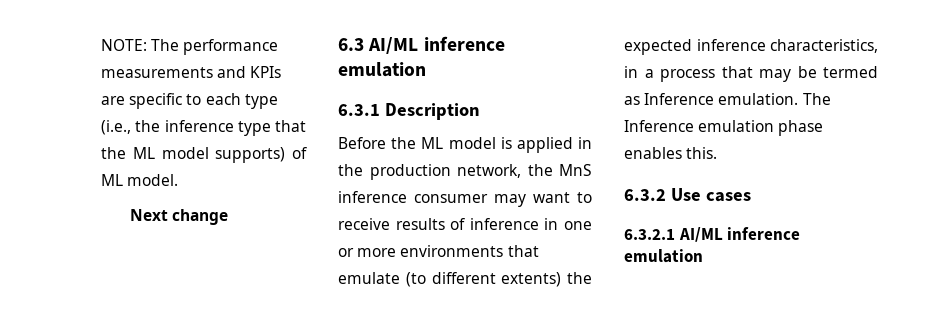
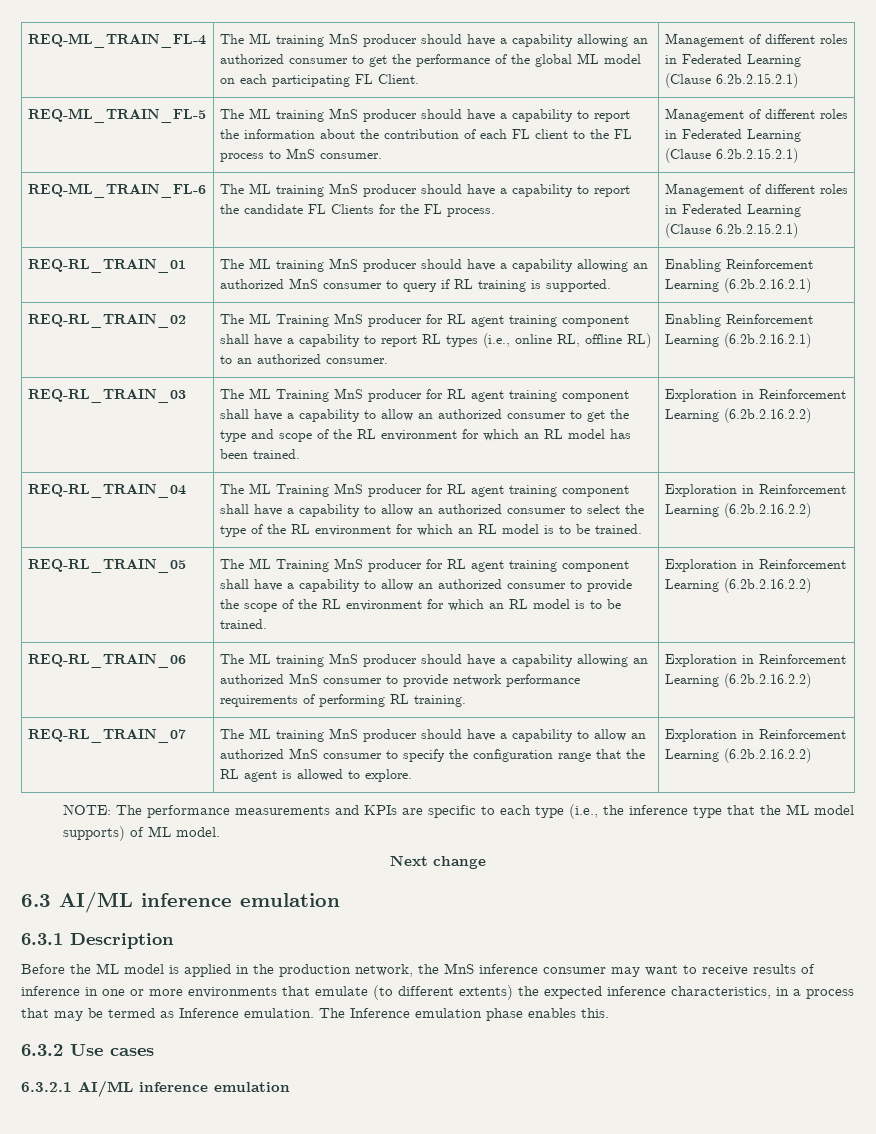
+ REQ-ML_TRAIN_FL-4 | The ML training MnS producer should have a capability allowing an authorized consumer to get the performance of the global ML model on each participating FL Client. | Management of different roles in Federated Learning (Clause 6.2b.2.15.2.1)
+ REQ-ML_TRAIN_FL-5 | The ML training MnS producer should have a capability to report the information about the contribution of each FL client to the FL process to MnS consumer. | Management of different roles in Federated Learning (Clause 6.2b.2.15.2.1)
+ REQ-ML_TRAIN_FL-6 | The ML training MnS producer should have a capability to report the candidate FL Clients for the FL process. | Management of different roles in Federated Learning (Clause 6.2b.2.15.2.1)
+ REQ-RL_TRAIN_01 | The ML training MnS producer should have a capability allowing an authorized MnS consumer to query if RL training is supported. | Enabling Reinforcement Learning (6.2b.2.16.2.1)
+ REQ-RL_TRAIN_02 | The ML Training MnS producer for RL agent training component shall have a capability to report RL types (i.e., online RL, offline RL) to an authorized consumer. | Enabling Reinforcement Learning (6.2b.2.16.2.1)
+ REQ-RL_TRAIN_03 | The ML Training MnS producer for RL agent training component shall have a capability to allow an authorized consumer to get the type and scope of the RL environment for which an RL model has been trained. | Exploration in Reinforcement Learning (6.2b.2.16.2.2)
+ REQ-RL_TRAIN_04 | The ML Training MnS producer for RL agent training component shall have a capability to allow an authorized consumer to select the type of the RL environment for which an RL model is to be trained. | Exploration in Reinforcement Learning (6.2b.2.16.2.2)
+ REQ-RL_TRAIN_05 | The ML Training MnS producer for RL agent training component shall have a capability to allow an authorized consumer to provide the scope of the RL environment for which an RL model is to be trained. | Exploration in Reinforcement Learning (6.2b.2.16.2.2)
+ REQ-RL_TRAIN_06 | The ML training MnS producer should have a capability allowing an authorized MnS consumer to provide network performance requirements of performing RL training. | Exploration in Reinforcement Learning (6.2b.2.16.2.2)
+ REQ-RL_TRAIN_07 | The ML training MnS producer should have a capability to allow an authorized MnS consumer to specify the configuration range that the RL agent is allowed to explore. | Exploration in Reinforcement Learning (6.2b.2.16.2.2)

